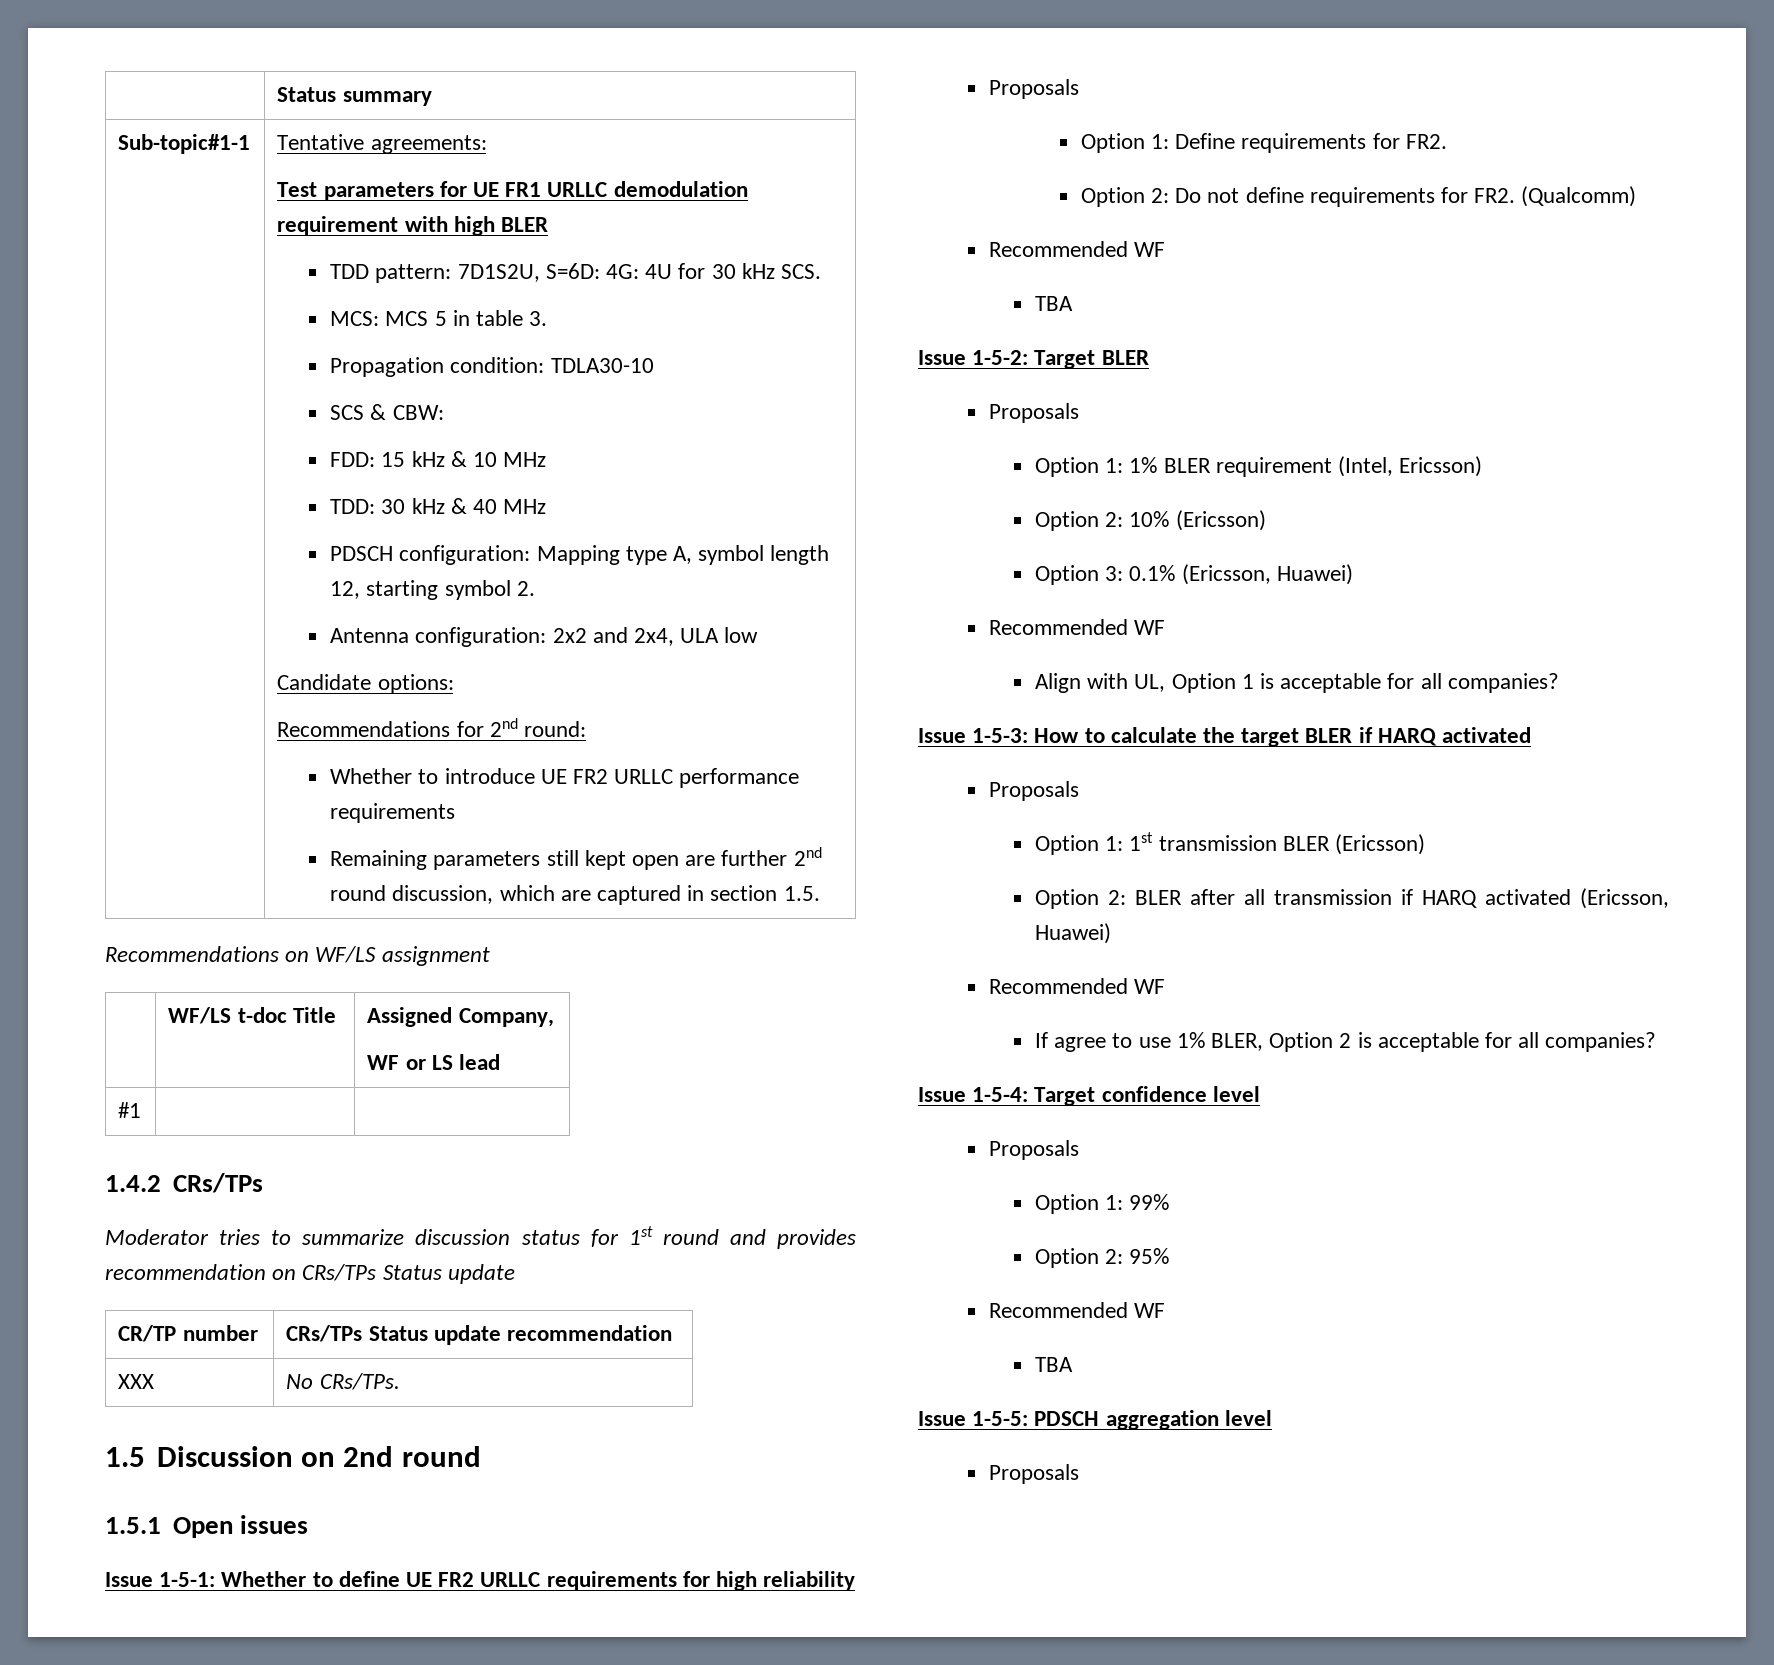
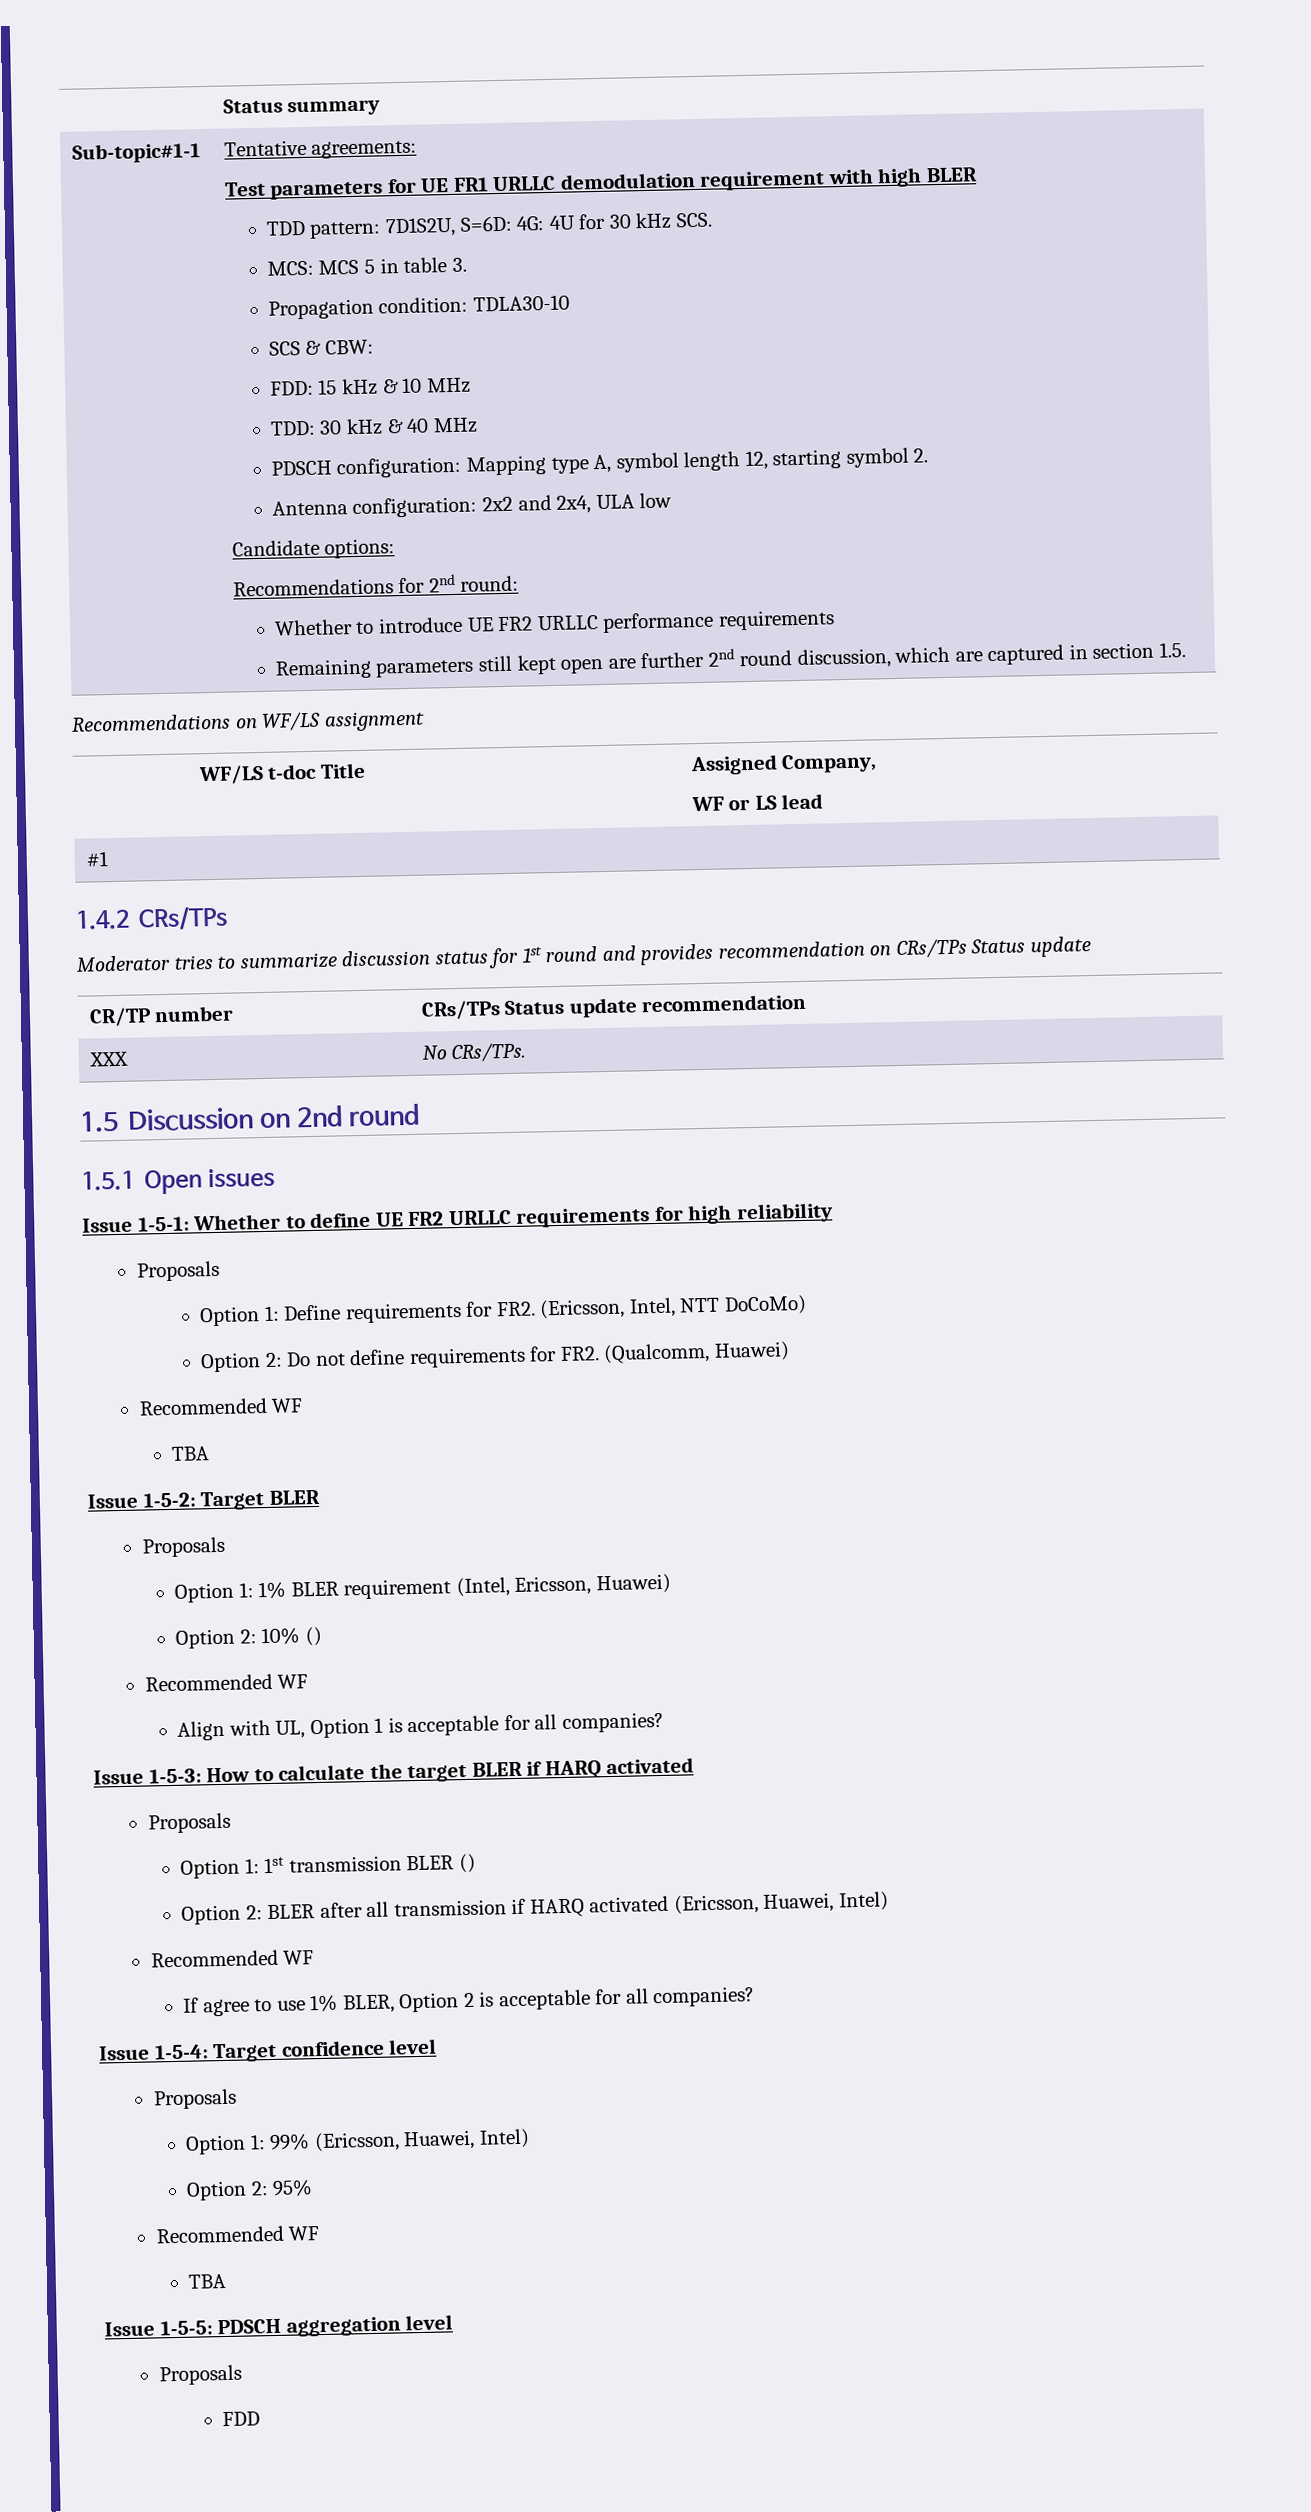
- Option 1: Define requirements for FR2.
+ Option 1: Define requirements for FR2. (Ericsson, Intel, NTT DoCoMo)
- Option 2: Do not define requirements for FR2. (Qualcomm)
+ Option 2: Do not define requirements for FR2. (Qualcomm, Huawei)
- Option 1: 1% BLER requirement (Intel, Ericsson)
+ Option 1: 1% BLER requirement (Intel, Ericsson, Huawei)
- Option 2: 10% (Ericsson)
- Option 3: 0.1% (Ericsson, Huawei)
+ Option 2: 10% ()
- Option 1: 1st transmission BLER (Ericsson)
+ Option 1: 1st transmission BLER ()
- Option 2: BLER after all transmission if HARQ activated (Ericsson, Huawei)
+ Option 2: BLER after all transmission if HARQ activated (Ericsson, Huawei, Intel)
- Option 1: 99%
+ Option 1: 99% (Ericsson, Huawei, Intel)
+ FDD

